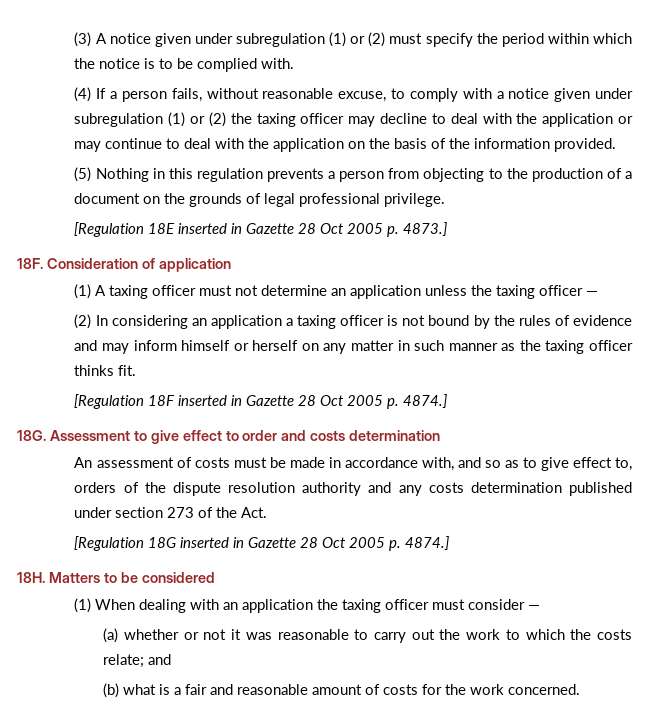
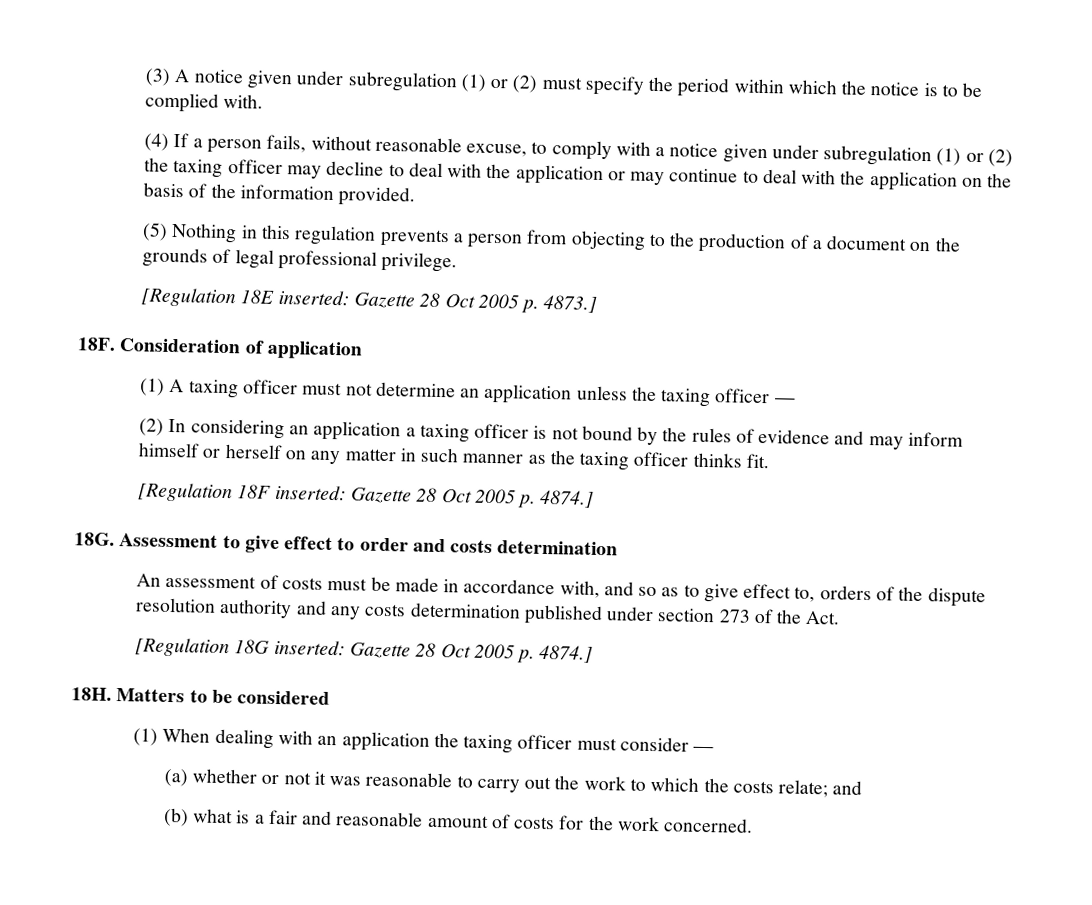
- [Regulation 18E inserted in Gazette 28 Oct 2005 p. 4873.]
+ [Regulation 18E inserted: Gazette 28 Oct 2005 p. 4873.]
- [Regulation 18F inserted in Gazette 28 Oct 2005 p. 4874.]
+ [Regulation 18F inserted: Gazette 28 Oct 2005 p. 4874.]
- [Regulation 18G inserted in Gazette 28 Oct 2005 p. 4874.]
+ [Regulation 18G inserted: Gazette 28 Oct 2005 p. 4874.]

